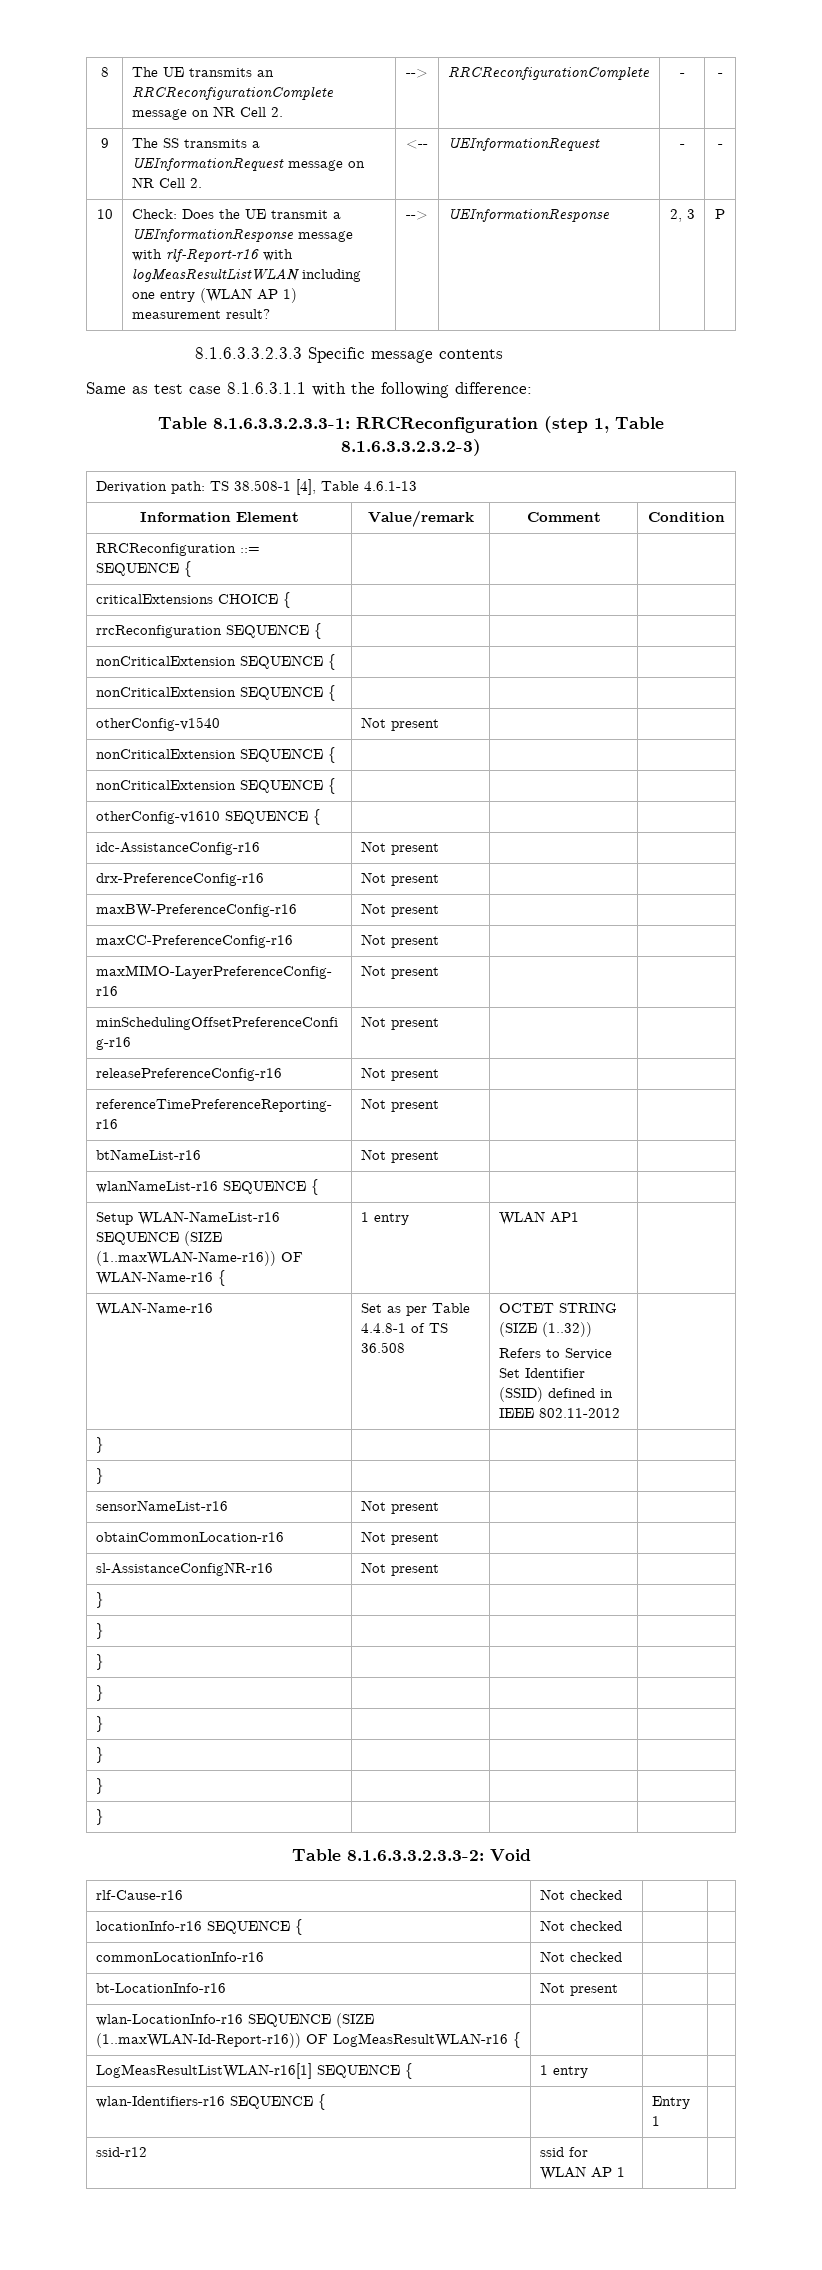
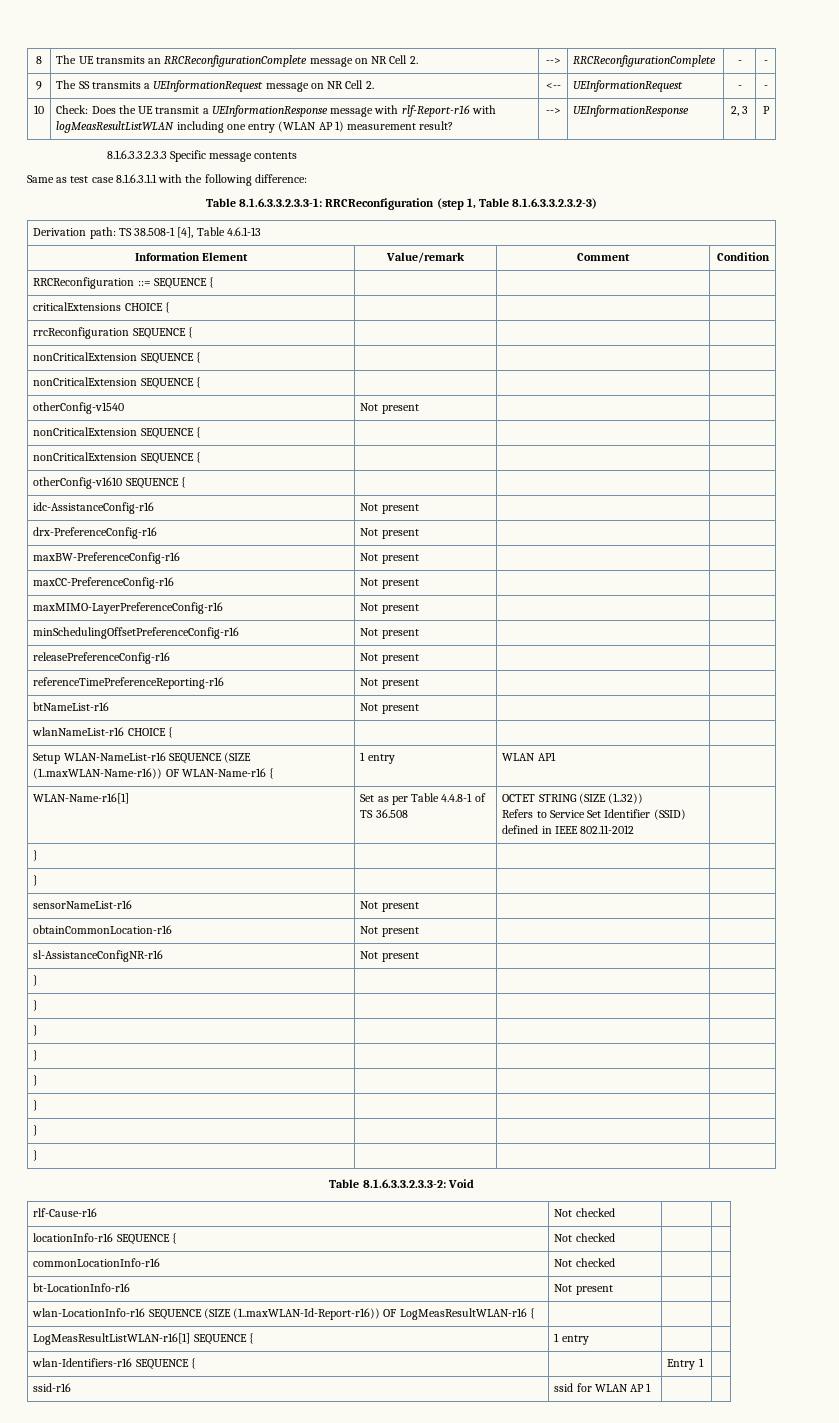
- wlanNameList-r16 SEQUENCE { | | |
+ wlanNameList-r16 CHOICE { | | |
- WLAN-Name-r16 | Set as per Table 4.4.8-1 of TS 36.508 | OCTET STRING (SIZE (1..32))
+ WLAN-Name-r16[1] | Set as per Table 4.4.8-1 of TS 36.508 | OCTET STRING (SIZE (1..32))
- ssid-r12 | ssid for WLAN AP 1 | |
+ ssid-r16 | ssid for WLAN AP 1 | |

